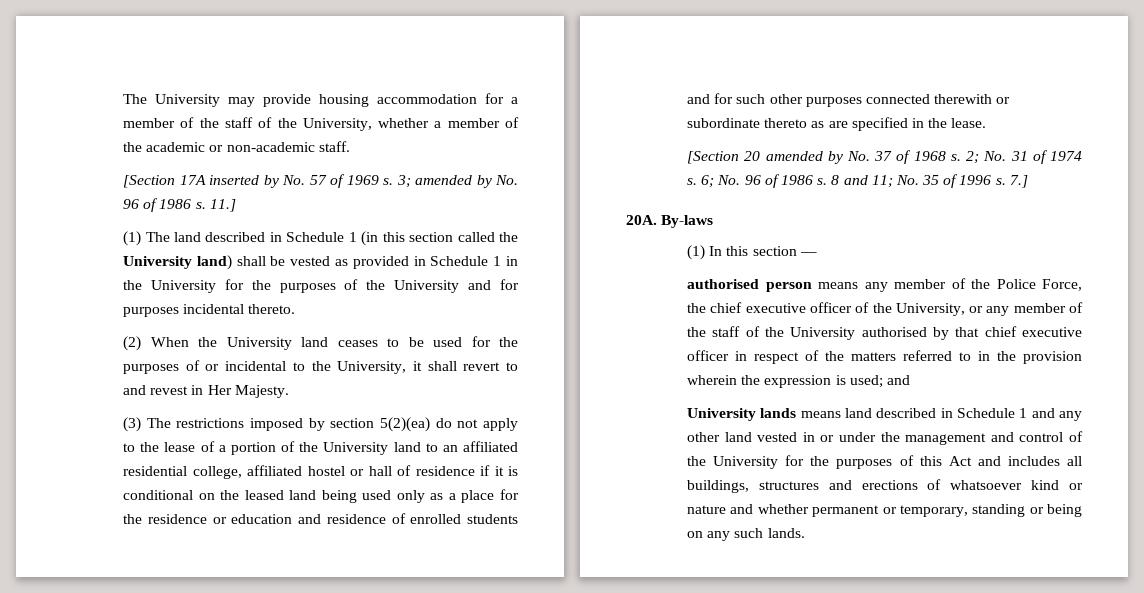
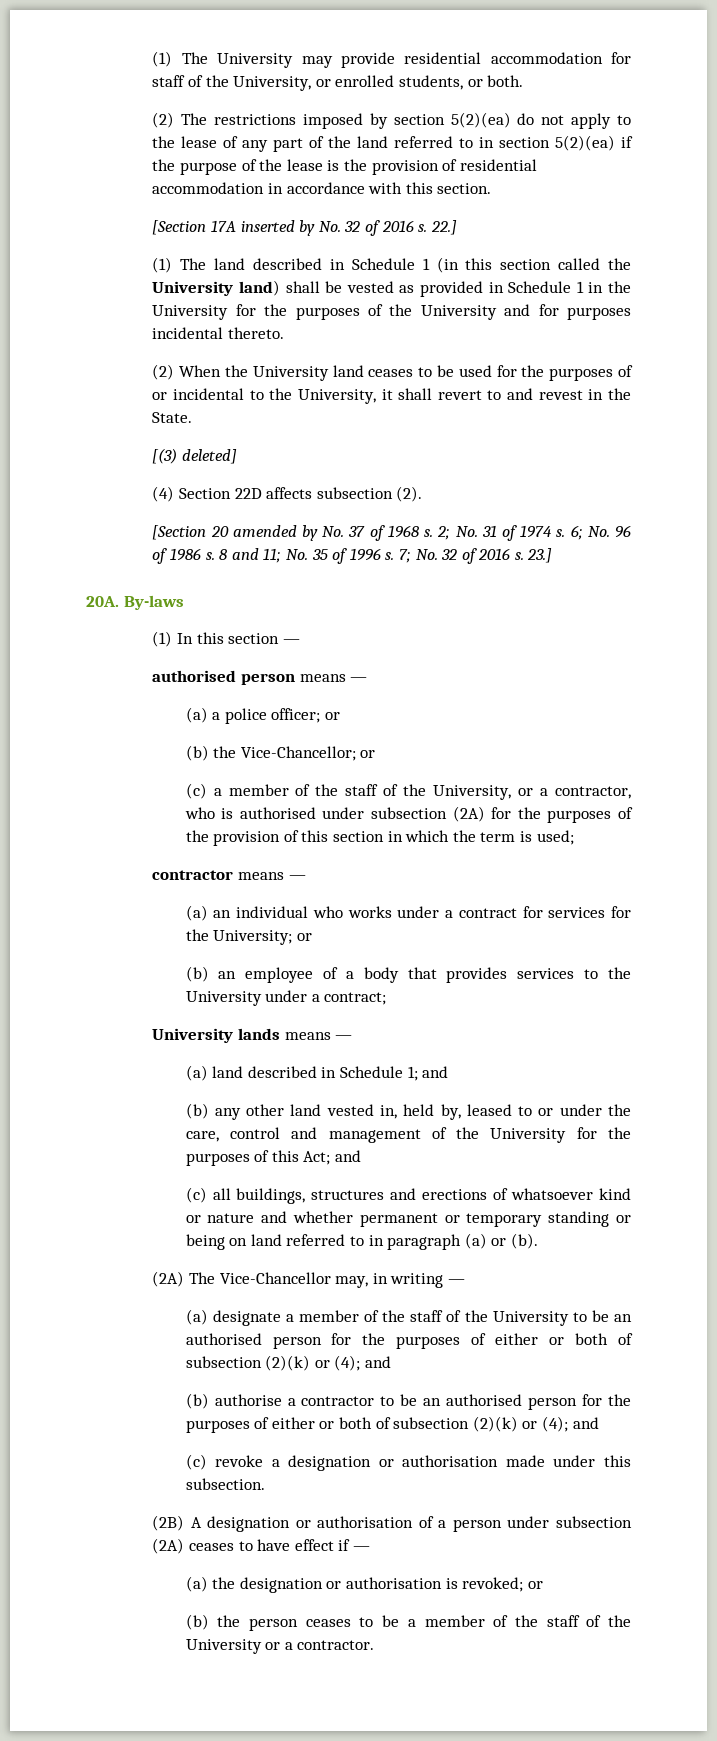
- The University may provide housing accommodation for a member of the staff of the University, whether a member of the academic or non-academic staff.
+ (1) The University may provide residential accommodation for staff of the University, or enrolled students, or both.
+ (2) The restrictions imposed by section 5(2)(ea) do not apply to the lease of any part of the land referred to in section 5(2)(ea) if the purpose of the lease is the provision of residential accommodation in accordance with this section.
- [Section 17A inserted by No. 57 of 1969 s. 3; amended by No. 96 of 1986 s. 11.]
+ [Section 17A inserted by No. 32 of 2016 s. 22.]
- (2) When the University land ceases to be used for the purposes of or incidental to the University, it shall revert to and revest in Her Majesty.
- (3) The restrictions imposed by section 5(2)(ea) do not apply to the lease of a portion of the University land to an affiliated residential college, affiliated hostel or hall of residence if it is conditional on the leased land being used only as a place for the residence or education and residence of enrolled students and for such other purposes connected therewith or subordinate thereto as are specified in the lease.
+ (2) When the University land ceases to be used for the purposes of or incidental to the University, it shall revert to and revest in the State.
+ [(3) deleted]
+ (4) Section 22D affects subsection (2).
- 7.]
+ 7; No. 32 of 2016 s. 23.]
- authorised person means any member of the Police Force, the chief executive officer of the University, or any member of the staff of the University authorised by that chief executive officer in respect of the matters referred to in the provision wherein the expression is used; and
+ authorised person means —
+ (a) a police officer; or
+ (b) the Vice-Chancellor; or
+ (c) a member of the staff of the University, or a contractor, who is authorised under subsection (2A) for the purposes of the provision of this section in which the term is used;
+ contractor means —
+ (a) an individual who works under a contract for services for the University; or
+ (b) an employee of a body that provides services to the University under a contract;
- University lands means land described in Schedule 1 and any other land vested in or under the management and control of the University for the purposes of this Act and includes all buildings, structures and erections of whatsoever kind or nature and whether permanent or temporary, standing or being on any such lands.
+ University lands means —
+ (a) land described in Schedule 1; and
+ (b) any other land vested in, held by, leased to or under the care, control and management of the University for the purposes of this Act; and
+ (c) all buildings, structures and erections of whatsoever kind or nature and whether permanent or temporary standing or being on land referred to in paragraph (a) or (b).
+ (2A) The Vice-Chancellor may, in writing —
+ (a) designate a member of the staff of the University to be an authorised person for the purposes of either or both of subsection (2)(k) or (4); and
+ (b) authorise a contractor to be an authorised person for the purposes of either or both of subsection (2)(k) or (4); and
+ (c) revoke a designation or authorisation made under this subsection.
+ (2B) A designation or authorisation of a person under subsection (2A) ceases to have effect if —
+ (a) the designation or authorisation is revoked; or
+ (b) the person ceases to be a member of the staff of the University or a contractor.

